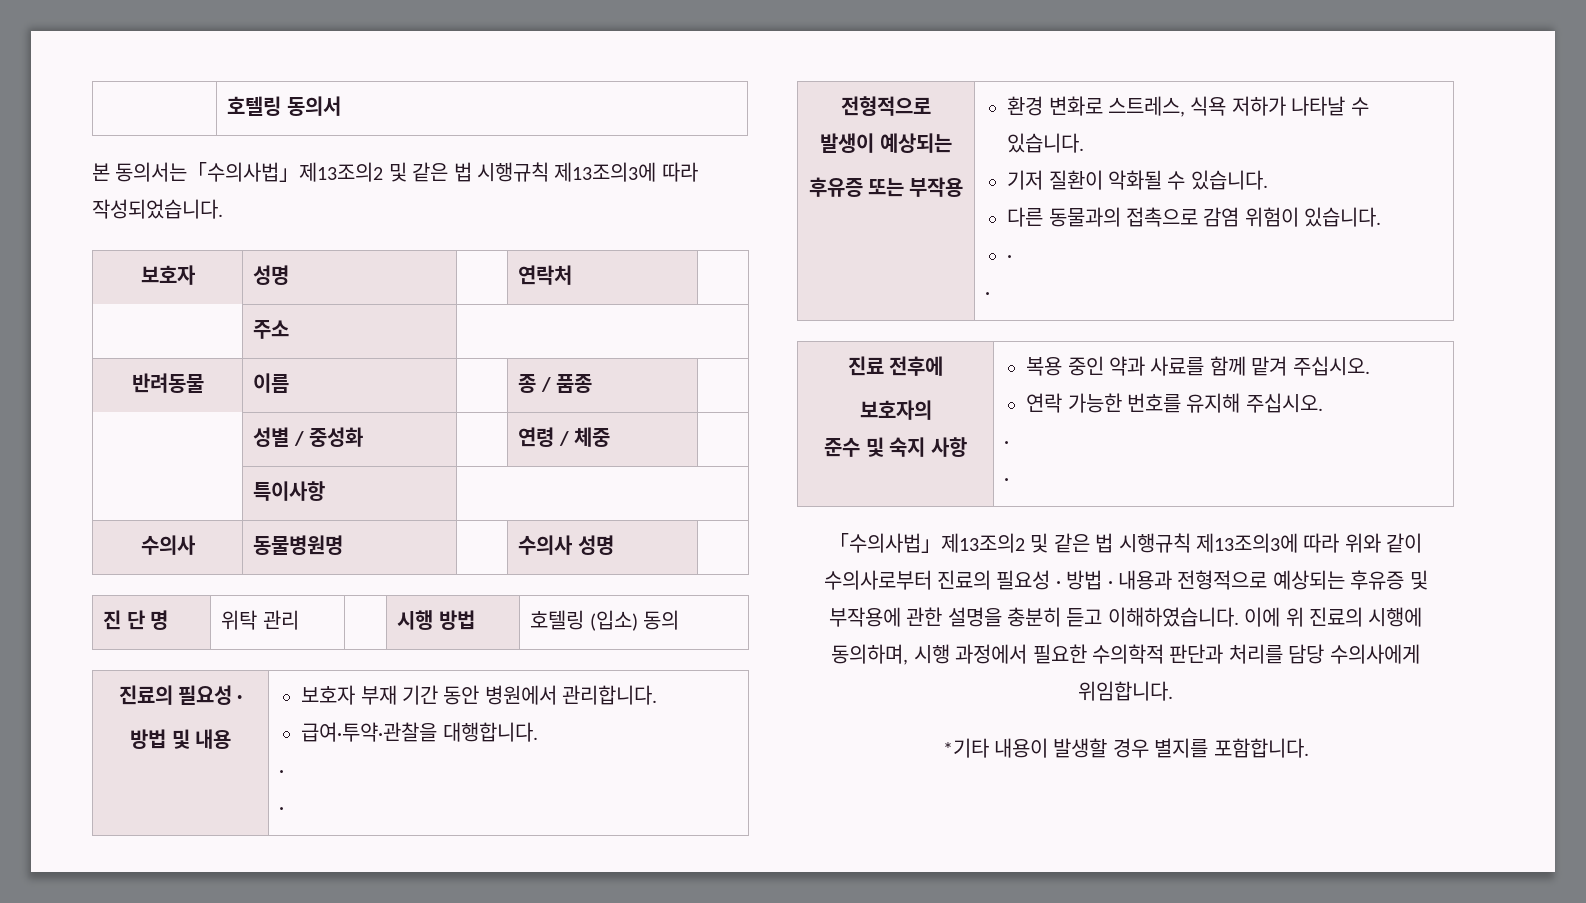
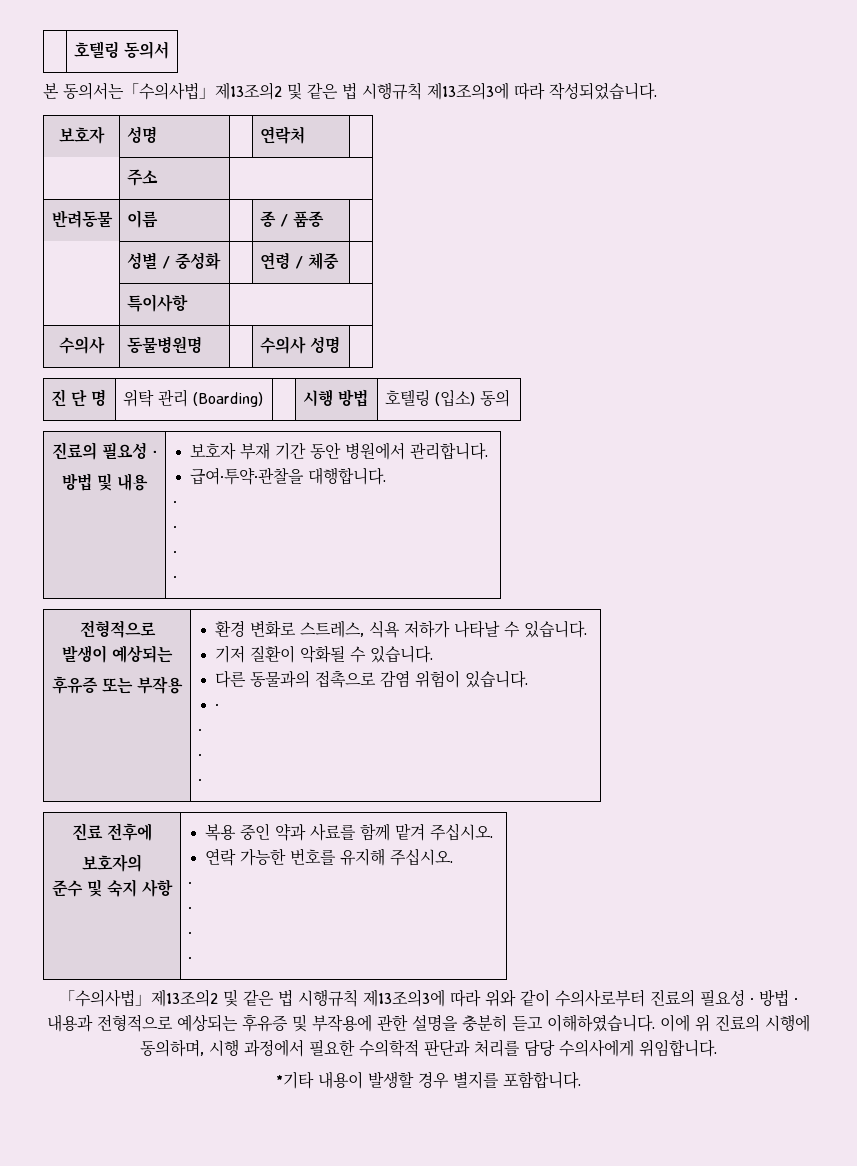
- 진 단 명 | 위탁 관리 | | 시행 방법 | 호텔링 (입소) 동의
+ 진 단 명 | 위탁 관리 (Boarding) | | 시행 방법 | 호텔링 (입소) 동의
  진료의 필요성 ·
  방법 및 내용 | 보호자 부재 기간 동안 병원에서 관리합니다.
  급여·투약·관찰을 대행합니다.
+ ·
+ ·
  ·
  ·
  전형적으로
  발생이 예상되는
  후유증 또는 부작용 | 환경 변화로 스트레스, 식욕 저하가 나타날 수 있습니다.
  기저 질환이 악화될 수 있습니다.
  다른 동물과의 접촉으로 감염 위험이 있습니다.
+ ·
+ ·
  진료 전후에
  보호자의
  준수 및 숙지 사항 | 복용 중인 약과 사료를 함께 맡겨 주십시오.
  연락 가능한 번호를 유지해 주십시오.
+ ·
+ ·

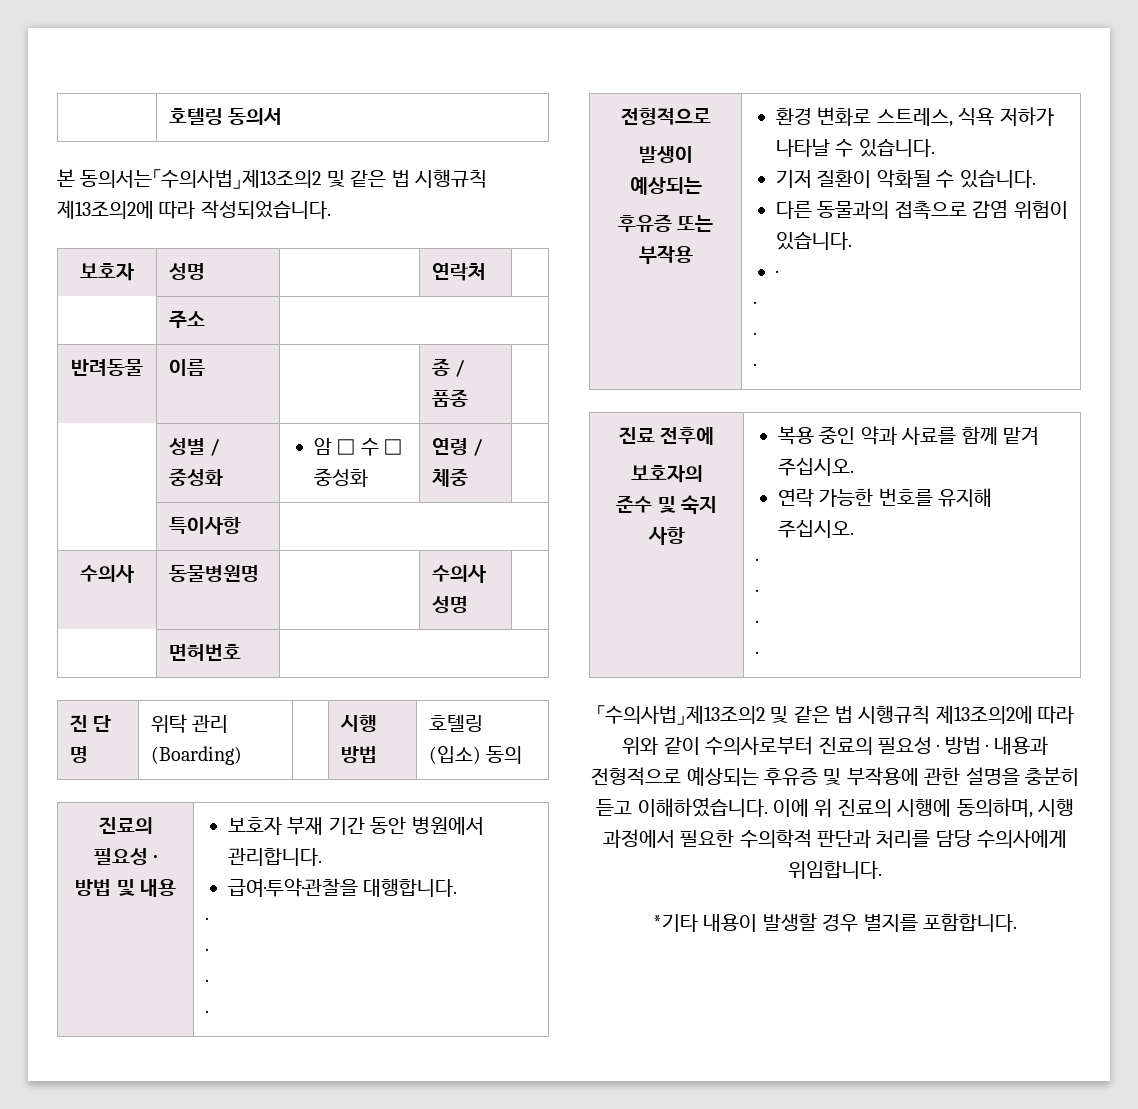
- 본 동의서는「수의사법」제13조의2 및 같은 법 시행규칙 제13조의3에 따라 작성되었습니다.
+ 본 동의서는「수의사법」제13조의2 및 같은 법 시행규칙 제13조의2에 따라 작성되었습니다.
- | 성별 / 중성화 | | 연령 / 체중 |
+ | 성별 / 중성화 | 암 □ 수 □ 중성화 | 연령 / 체중 |
+ | 면허번호 |
- 「수의사법」제13조의2 및 같은 법 시행규칙 제13조의3에 따라 위와 같이 수의사로부터 진료의 필요성 · 방법 · 내용과 전형적으로 예상되는 후유증 및 부작용에 관한 설명을 충분히 듣고 이해하였습니다.
+ 「수의사법」제13조의2 및 같은 법 시행규칙 제13조의2에 따라 위와 같이 수의사로부터 진료의 필요성 · 방법 · 내용과 전형적으로 예상되는 후유증 및 부작용에 관한 설명을 충분히 듣고 이해하였습니다.

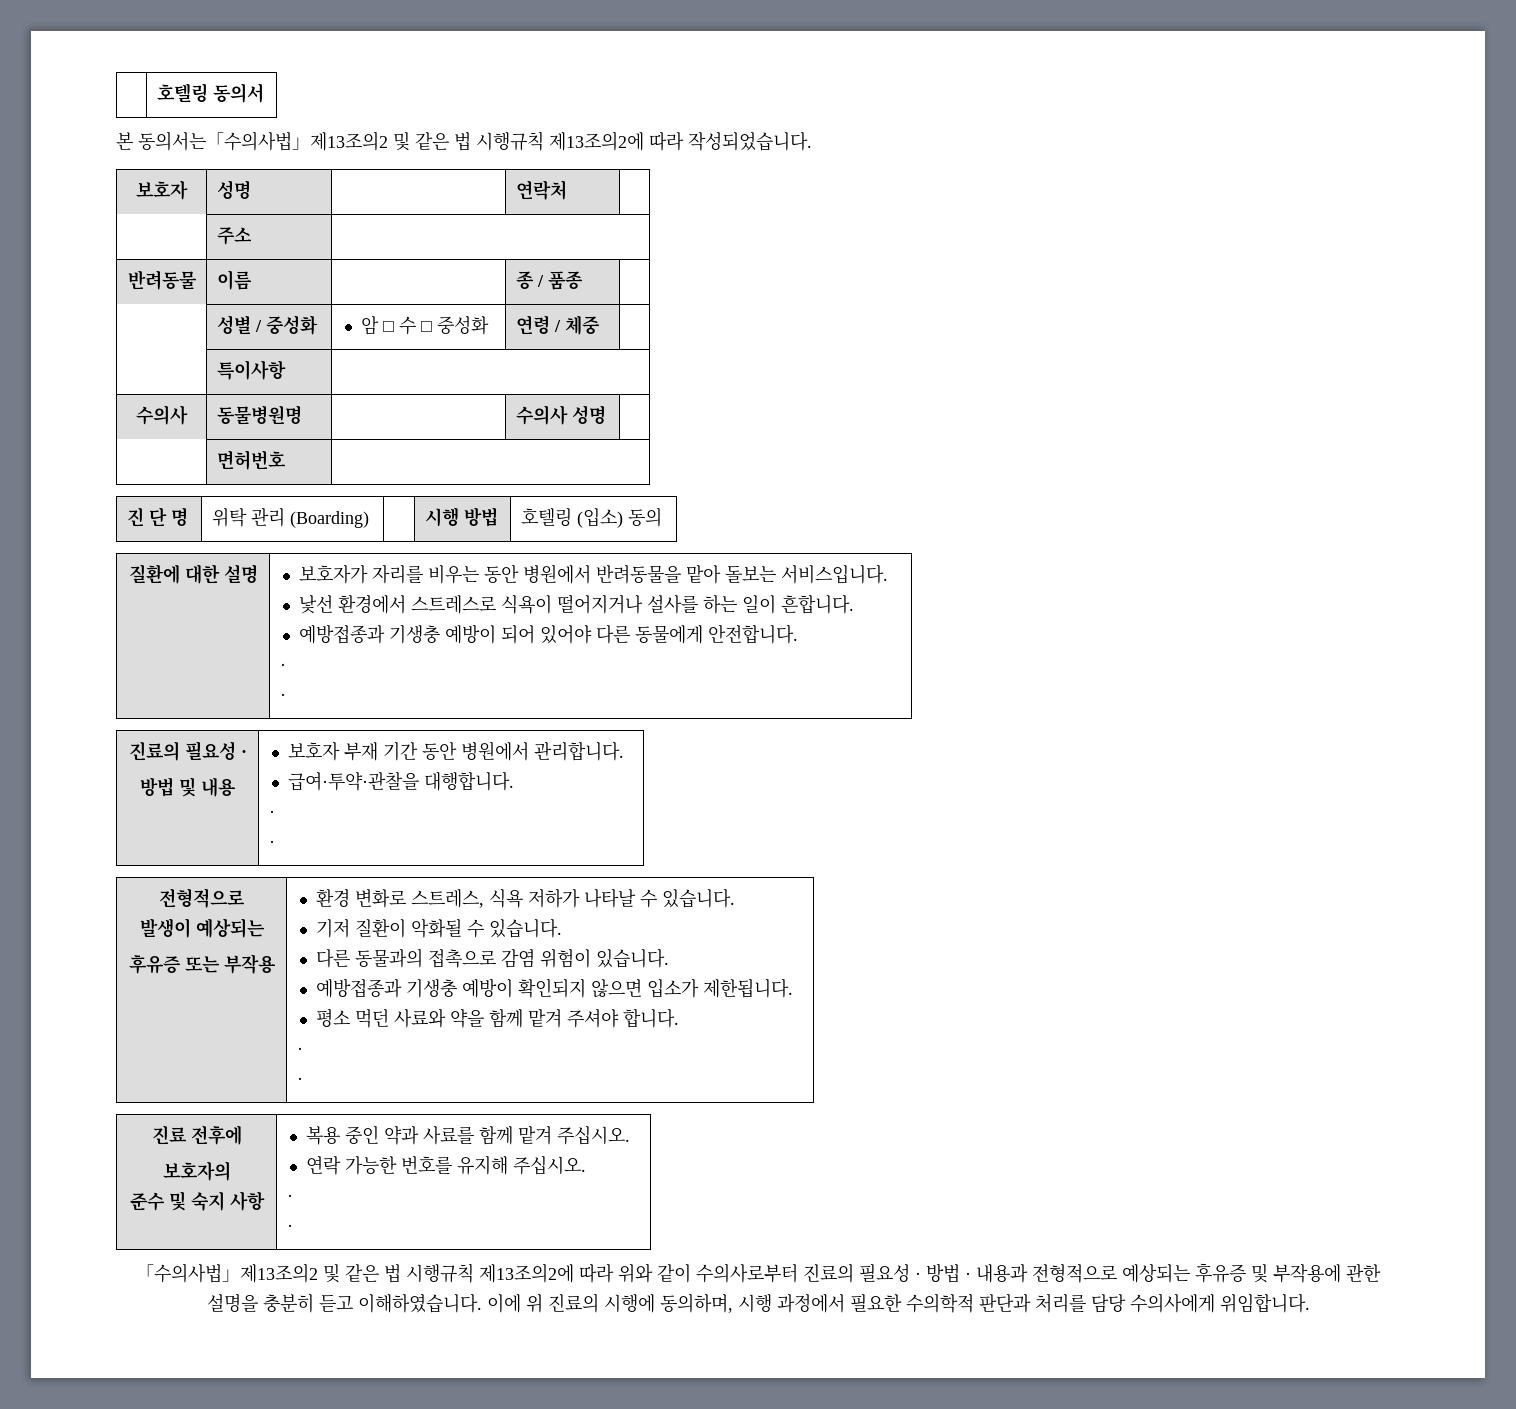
  진 단 명 | 위탁 관리 (Boarding) | | 시행 방법 | 호텔링 (입소) 동의
+ 질환에 대한 설명 | 보호자가 자리를 비우는 동안 병원에서 반려동물을 맡아 돌보는 서비스입니다.
+ 낯선 환경에서 스트레스로 식욕이 떨어지거나 설사를 하는 일이 흔합니다.
+ 예방접종과 기생충 예방이 되어 있어야 다른 동물에게 안전합니다.
+ ·
+ ·
  진료의 필요성 ·
  방법 및 내용 | 보호자 부재 기간 동안 병원에서 관리합니다.
  급여·투약·관찰을 대행합니다.
- ·
- ·
  다른 동물과의 접촉으로 감염 위험이 있습니다.
- ·
- ·
+ 예방접종과 기생충 예방이 확인되지 않으면 입소가 제한됩니다.
+ 평소 먹던 사료와 약을 함께 맡겨 주셔야 합니다.
  진료 전후에
  보호자의
  준수 및 숙지 사항 | 복용 중인 약과 사료를 함께 맡겨 주십시오.
  연락 가능한 번호를 유지해 주십시오.
- ·
- ·
- *기타 내용이 발생할 경우 별지를 포함합니다.

